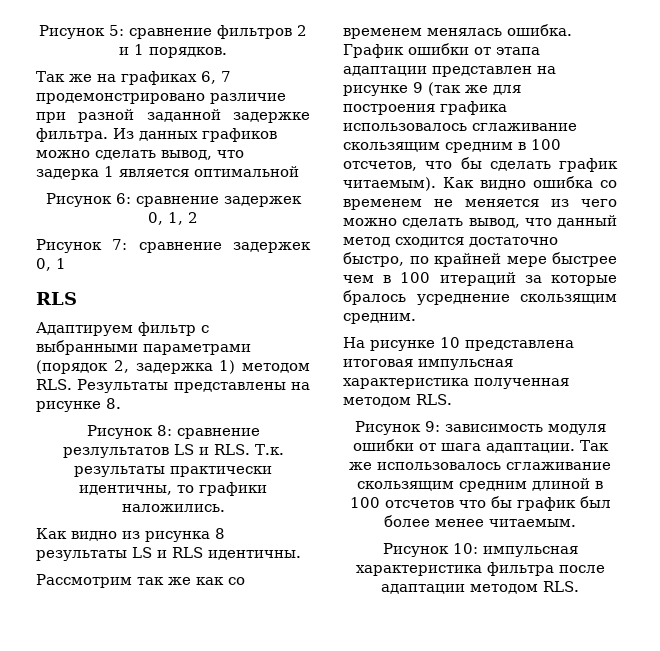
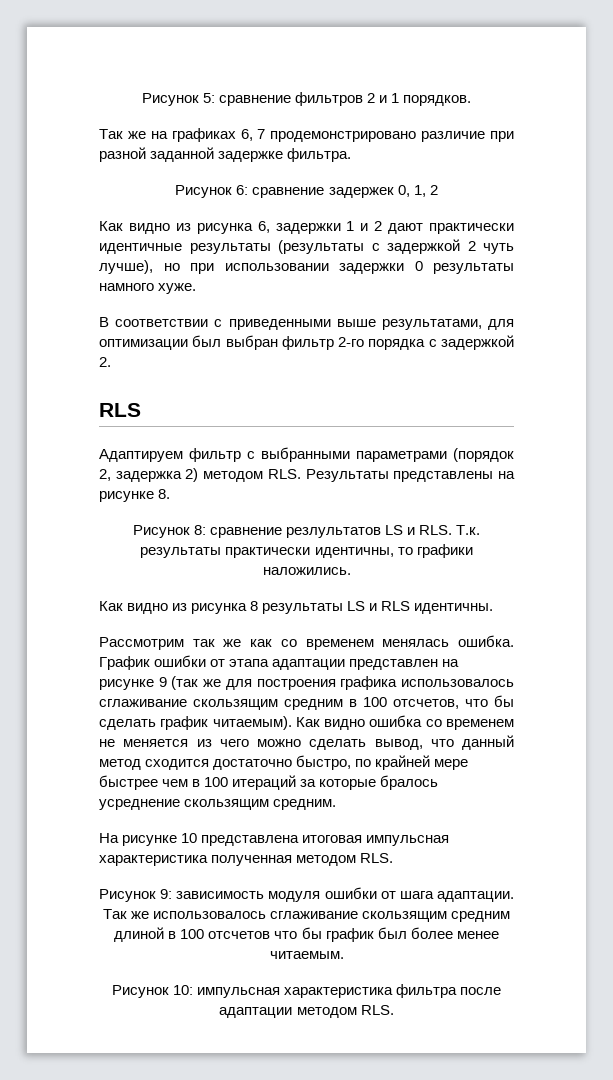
- Из данных графиков можно сделать вывод, что задерка 1 является оптимальной
- Рисунок 7: сравнение задержек 0, 1
+ Как видно из рисунка 6, задержки 1 и 2 дают практически идентичные результаты (результаты с задержкой 2 чуть лучше), но при использовании задержки 0 результаты намного хуже.
+ В соответствии с приведенными выше результатами, для оптимизации был выбран фильтр 2-го порядка с задержкой 2.
- Адаптируем фильтр с выбранными параметрами (порядок 2, задержка 1) методом RLS. Результаты представлены на рисунке 8.
+ Адаптируем фильтр с выбранными параметрами (порядок 2, задержка 2) методом RLS. Результаты представлены на рисунке 8.

